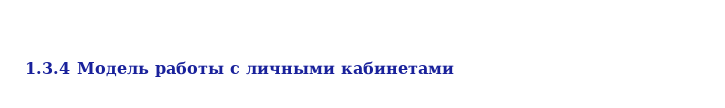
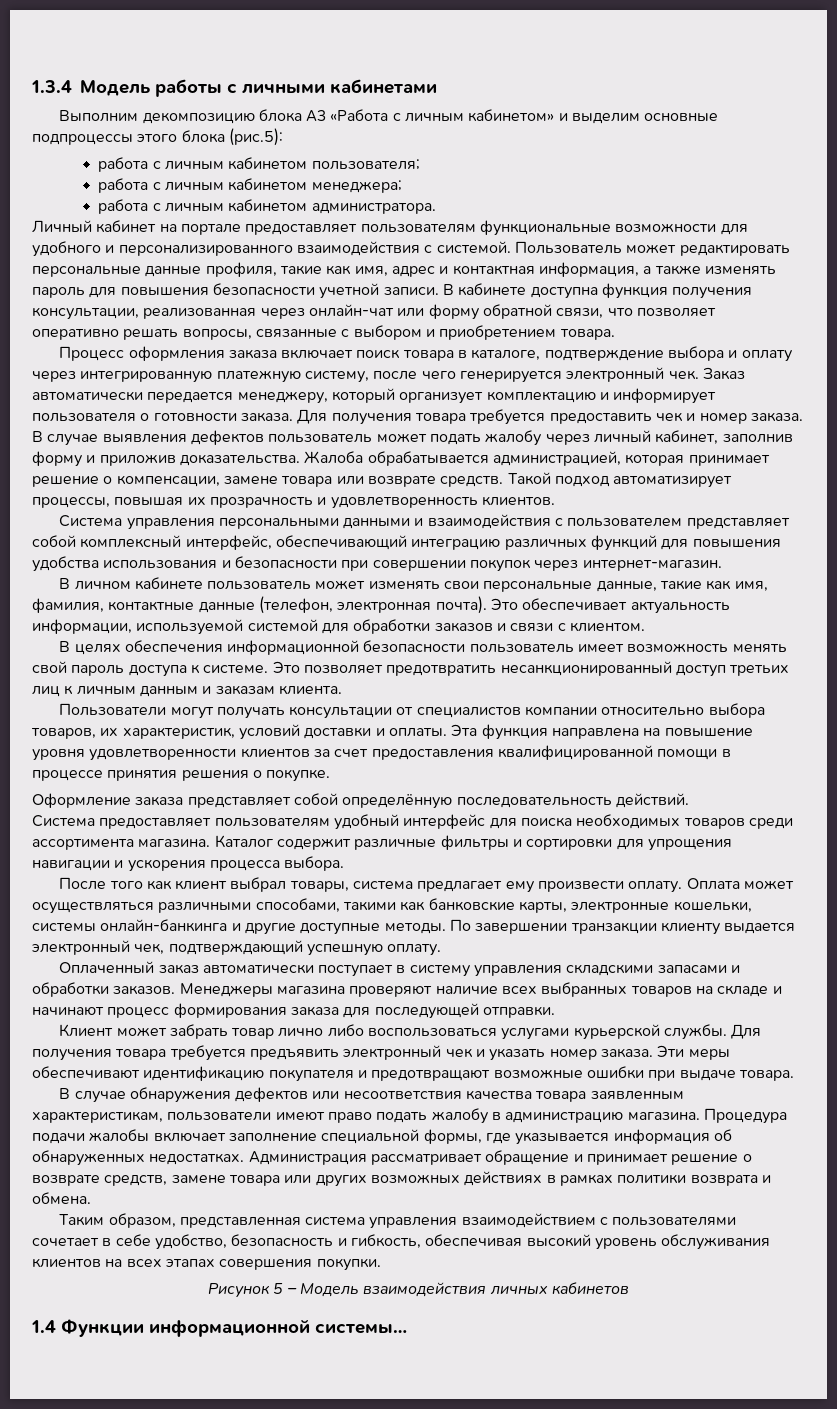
+ Выполним декомпозицию блока А3 «Работа с личным кабинетом» и выделим основные подпроцессы этого блока (рис.5):
+ работа с личным кабинетом пользователя;
+ работа с личным кабинетом менеджера;
+ работа с личным кабинетом администратора.
+ Личный кабинет на портале предоставляет пользователям функциональные возможности для удобного и персонализированного взаимодействия с системой. Пользователь может редактировать персональные данные профиля, такие как имя, адрес и контактная информация, а также изменять пароль для повышения безопасности учетной записи. В кабинете доступна функция получения консультации, реализованная через онлайн-чат или форму обратной связи, что позволяет оперативно решать вопросы, связанные с выбором и приобретением товара.
+ Процесс оформления заказа включает поиск товара в каталоге, подтверждение выбора и оплату через интегрированную платежную систему, после чего генерируется электронный чек. Заказ автоматически передается менеджеру, который организует комплектацию и информирует пользователя о готовности заказа. Для получения товара требуется предоставить чек и номер заказа. В случае выявления дефектов пользователь может подать жалобу через личный кабинет, заполнив форму и приложив доказательства. Жалоба обрабатывается администрацией, которая принимает решение о компенсации, замене товара или возврате средств. Такой подход автоматизирует процессы, повышая их прозрачность и удовлетворенность клиентов.
+ Система управления персональными данными и взаимодействия с пользователем представляет собой комплексный интерфейс, обеспечивающий интеграцию различных функций для повышения удобства использования и безопасности при совершении покупок через интернет-магазин.
+ В личном кабинете пользователь может изменять свои персональные данные, такие как имя, фамилия, контактные данные (телефон, электронная почта). Это обеспечивает актуальность информации, используемой системой для обработки заказов и связи с клиентом.
+ В целях обеспечения информационной безопасности пользователь имеет возможность менять свой пароль доступа к системе. Это позволяет предотвратить несанкционированный доступ третьих лиц к личным данным и заказам клиента.
+ Пользователи могут получать консультации от специалистов компании относительно выбора товаров, их характеристик, условий доставки и оплаты. Эта функция направлена на повышение уровня удовлетворенности клиентов за счет предоставления квалифицированной помощи в процессе принятия решения о покупке.
+ Оформление заказа представляет собой определённую последовательность действий.
+ Система предоставляет пользователям удобный интерфейс для поиска необходимых товаров среди ассортимента магазина. Каталог содержит различные фильтры и сортировки для упрощения навигации и ускорения процесса выбора.
+ После того как клиент выбрал товары, система предлагает ему произвести оплату. Оплата может осуществляться различными способами, такими как банковские карты, электронные кошельки, системы онлайн-банкинга и другие доступные методы. По завершении транзакции клиенту выдается электронный чек, подтверждающий успешную оплату.
+ Оплаченный заказ автоматически поступает в систему управления складскими запасами и обработки заказов. Менеджеры магазина проверяют наличие всех выбранных товаров на складе и начинают процесс формирования заказа для последующей отправки.
+ Клиент может забрать товар лично либо воспользоваться услугами курьерской службы. Для получения товара требуется предъявить электронный чек и указать номер заказа. Эти меры обеспечивают идентификацию покупателя и предотвращают возможные ошибки при выдаче товара.
+ В случае обнаружения дефектов или несоответствия качества товара заявленным характеристикам, пользователи имеют право подать жалобу в администрацию магазина. Процедура подачи жалобы включает заполнение специальной формы, где указывается информация об обнаруженных недостатках. Администрация рассматривает обращение и принимает решение о возврате средств, замене товара или других возможных действиях в рамках политики возврата и обмена.
+ Таким образом, представленная система управления взаимодействием с пользователями сочетает в себе удобство, безопасность и гибкость, обеспечивая высокий уровень обслуживания клиентов на всех этапах совершения покупки.
+ Рисунок 5 – Модель взаимодействия личных кабинетов
+ 1.4 Функции информационной системы…

